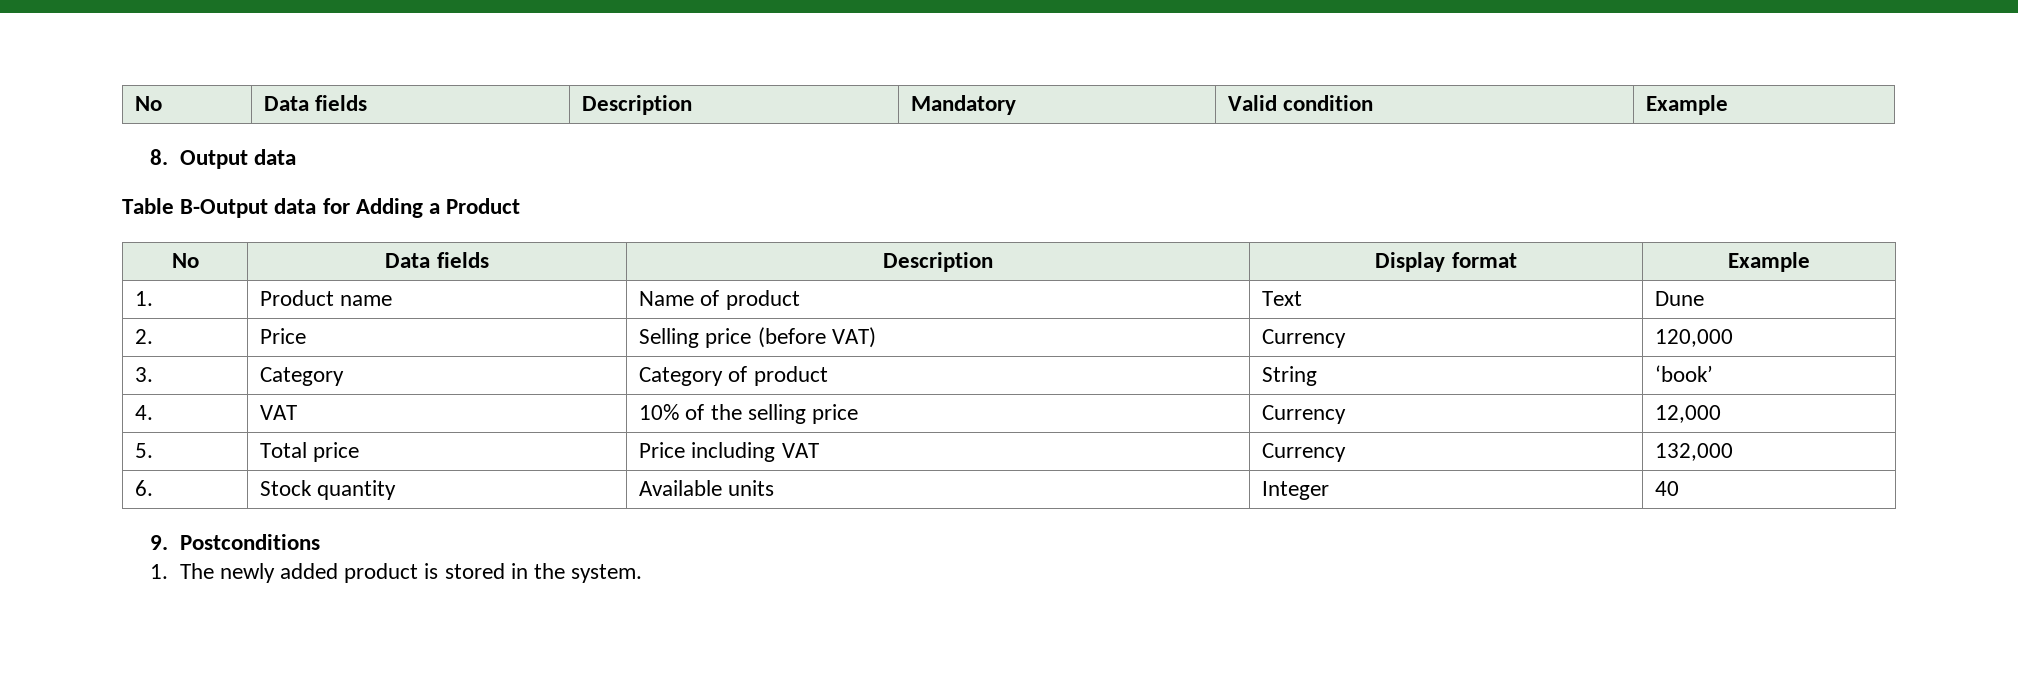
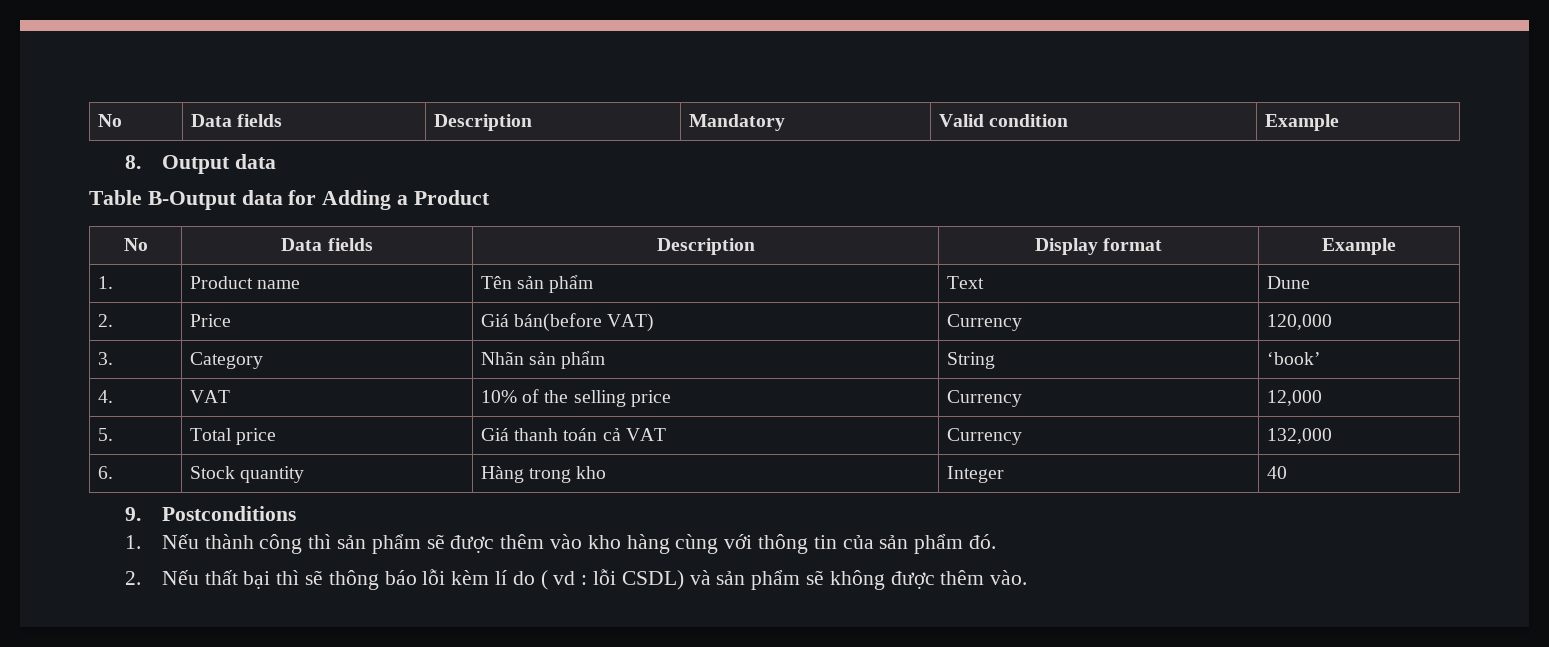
- 1. | Product name | Name of product | Text | Dune
+ 1. | Product name | Tên sản phẩm | Text | Dune
- 2. | Price | Selling price (before VAT) | Currency | 120,000
+ 2. | Price | Giá bán(before VAT) | Currency | 120,000
- 3. | Category | Category of product | String | ‘book’
+ 3. | Category | Nhãn sản phẩm | String | ‘book’
- 5. | Total price | Price including VAT | Currency | 132,000
+ 5. | Total price | Giá thanh toán cả VAT | Currency | 132,000
- 6. | Stock quantity | Available units | Integer | 40
+ 6. | Stock quantity | Hàng trong kho | Integer | 40
- 1. The newly added product is stored in the system.
+ 1. Nếu thành công thì sản phẩm sẽ được thêm vào kho hàng cùng với thông tin của sản phẩm đó.
+ 2. Nếu thất bại thì sẽ thông báo lỗi kèm lí do ( vd : lỗi CSDL) và sản phẩm sẽ không được thêm vào.

